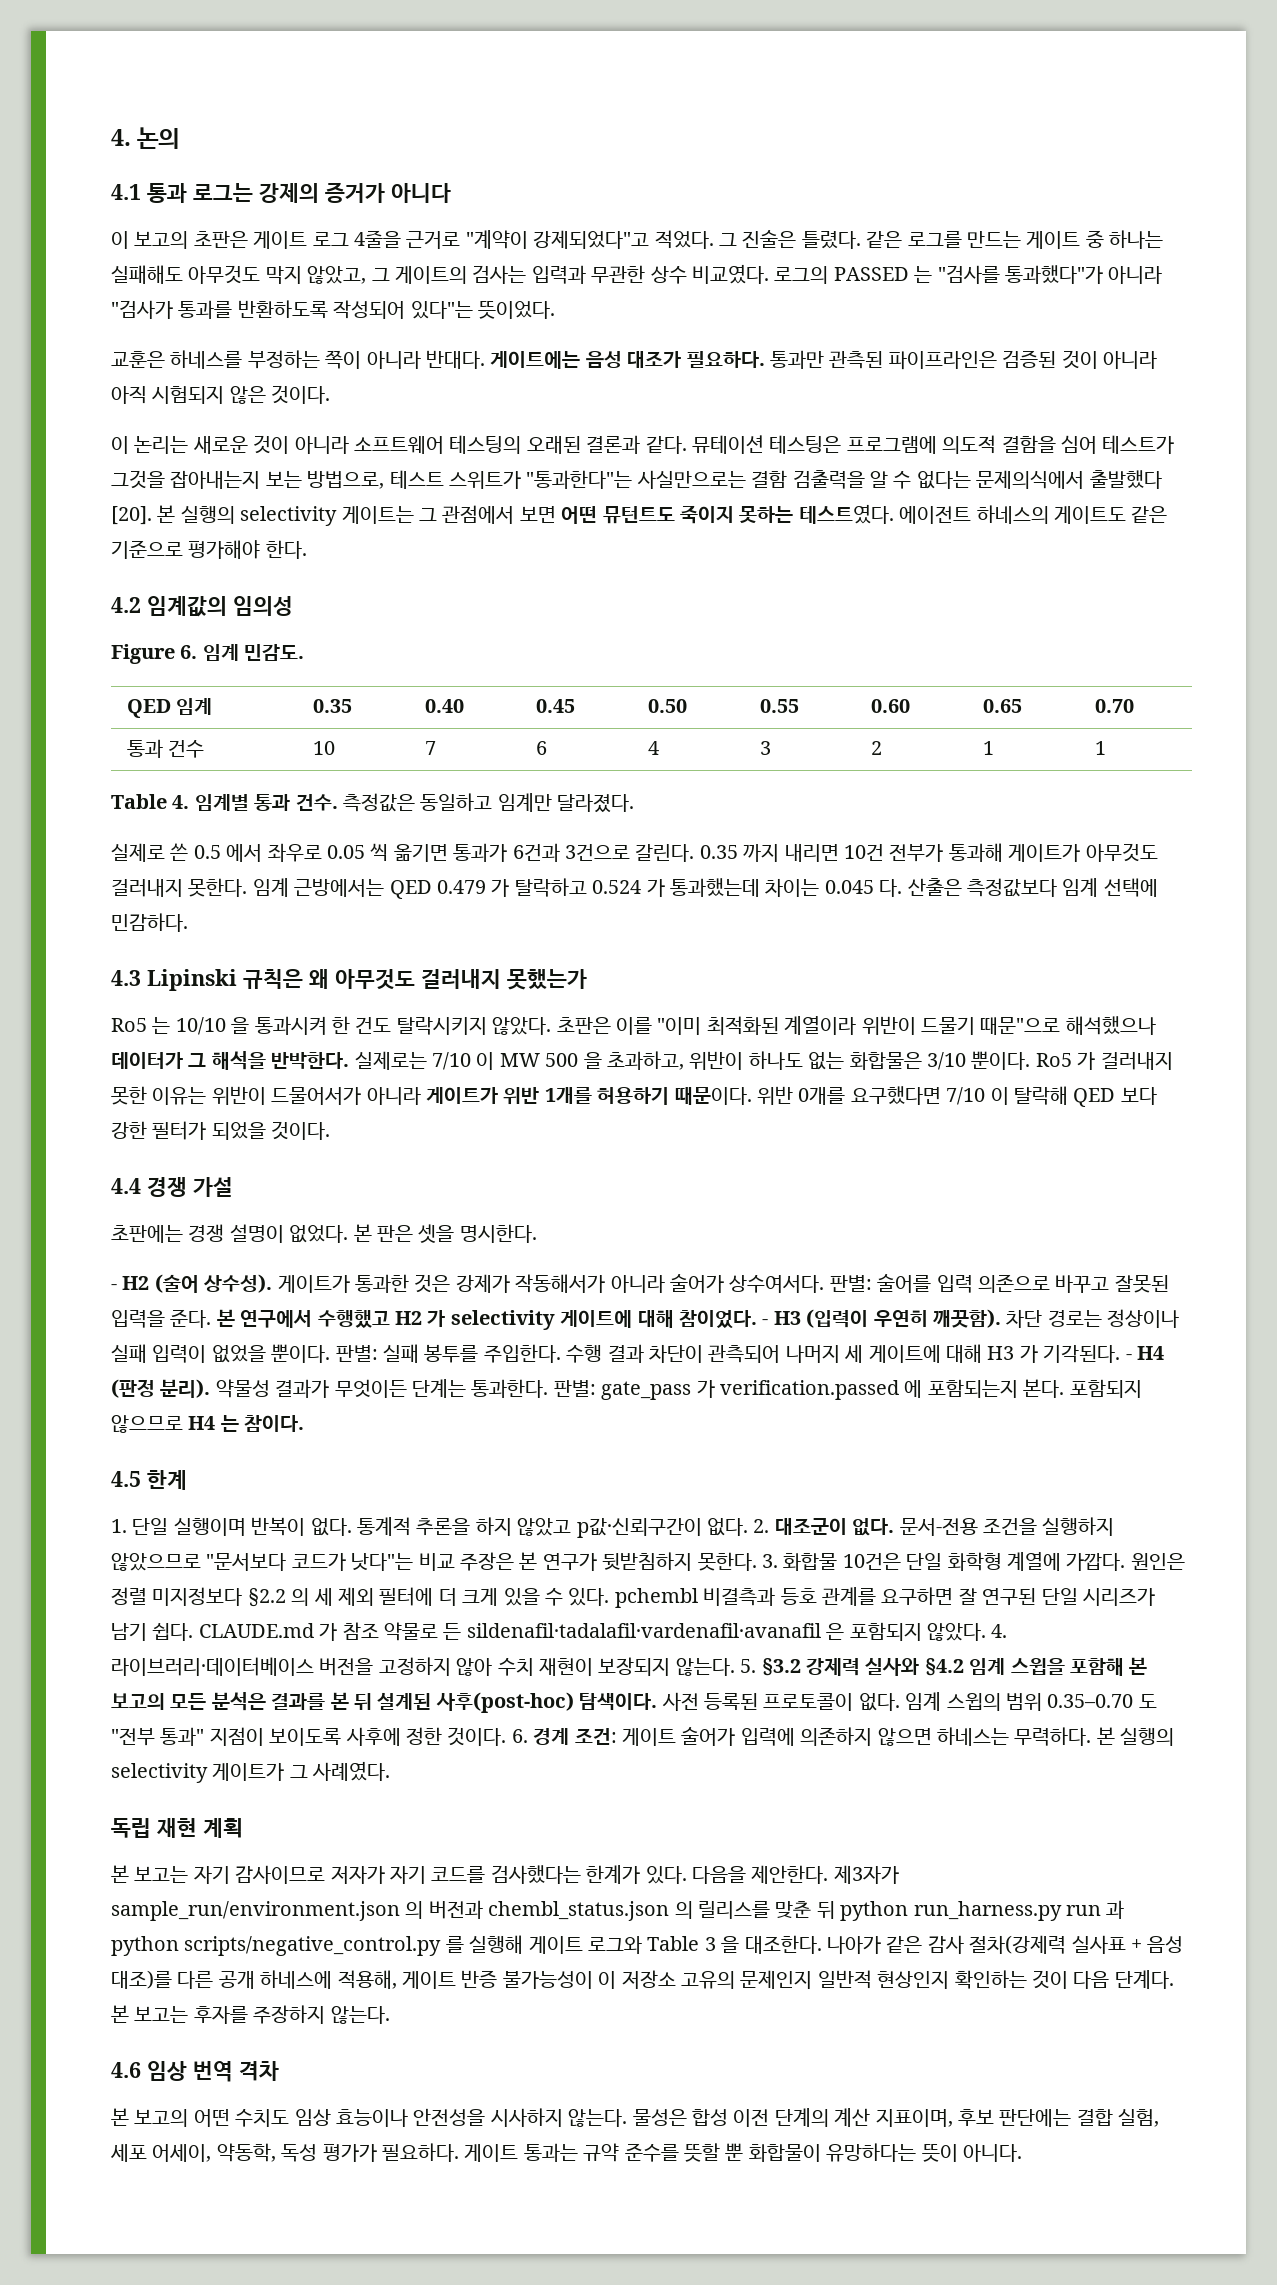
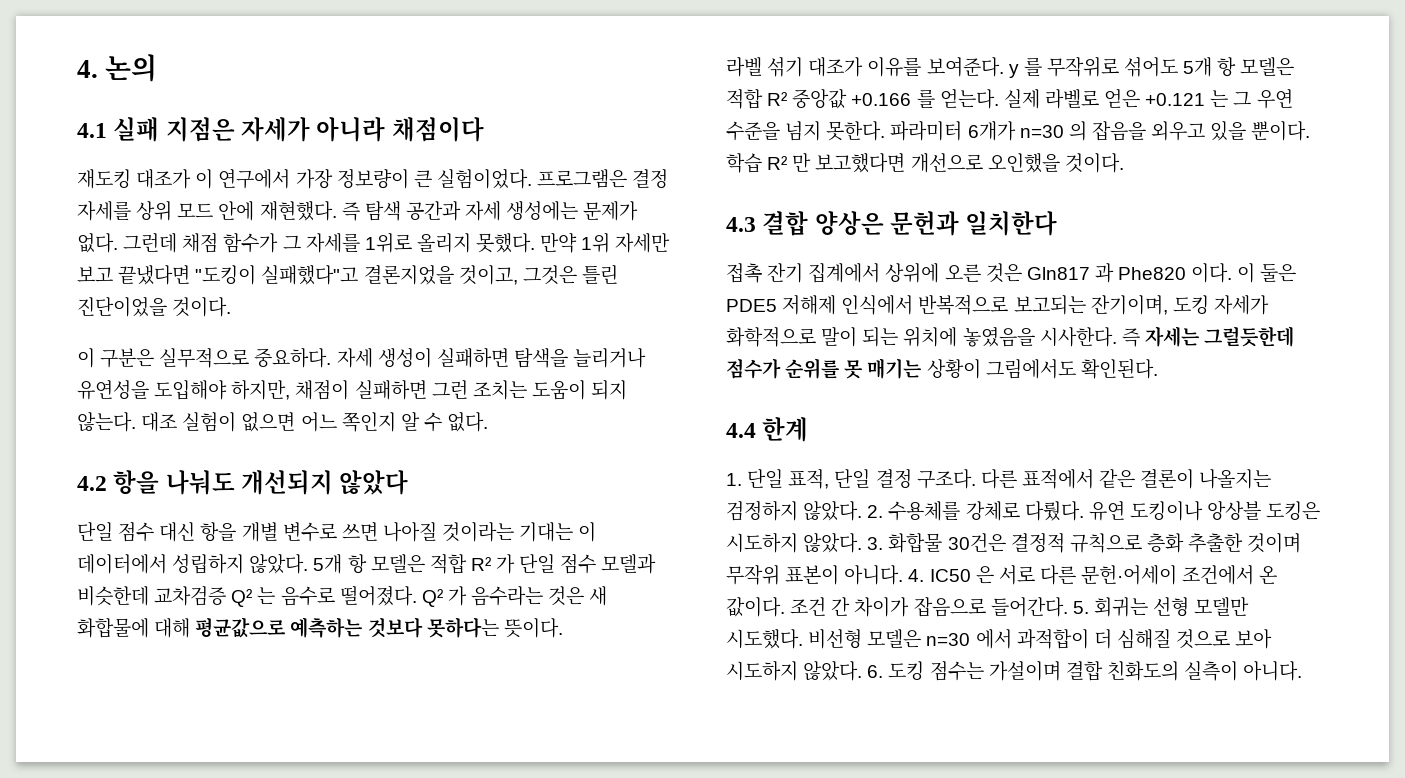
- 4.1 통과 로그는 강제의 증거가 아니다
- 이 보고의 초판은 게이트 로그 4줄을 근거로 "계약이 강제되었다"고 적었다. 그 진술은 틀렸다. 같은 로그를 만드는 게이트 중 하나는 실패해도 아무것도 막지 않았고, 그 게이트의 검사는 입력과 무관한 상수 비교였다. 로그의 PASSED 는 "검사를 통과했다"가 아니라 "검사가 통과를 반환하도록 작성되어 있다"는 뜻이었다.
- 교훈은 하네스를 부정하는 쪽이 아니라 반대다. 게이트에는 음성 대조가 필요하다. 통과만 관측된 파이프라인은 검증된 것이 아니라 아직 시험되지 않은 것이다.
- 이 논리는 새로운 것이 아니라 소프트웨어 테스팅의 오래된 결론과 같다. 뮤테이션 테스팅은 프로그램에 의도적 결함을 심어 테스트가 그것을 잡아내는지 보는 방법으로, 테스트 스위트가 "통과한다"는 사실만으로는 결함 검출력을 알 수 없다는 문제의식에서 출발했다 [20]. 본 실행의 selectivity 게이트는 그 관점에서 보면 어떤 뮤턴트도 죽이지 못하는 테스트였다. 에이전트 하네스의 게이트도 같은 기준으로 평가해야 한다.
- 4.2 임계값의 임의성
- Figure 6. 임계 민감도.
- QED 임계 | 0.35 | 0.40 | 0.45 | 0.50 | 0.55 | 0.60 | 0.65 | 0.70
- 통과 건수 | 10 | 7 | 6 | 4 | 3 | 2 | 1 | 1
- Table 4. 임계별 통과 건수. 측정값은 동일하고 임계만 달라졌다.
- 실제로 쓴 0.5 에서 좌우로 0.05 씩 옮기면 통과가 6건과 3건으로 갈린다. 0.35 까지 내리면 10건 전부가 통과해 게이트가 아무것도 걸러내지 못한다. 임계 근방에서는 QED 0.479 가 탈락하고 0.524 가 통과했는데 차이는 0.045 다. 산출은 측정값보다 임계 선택에 민감하다.
- 4.3 Lipinski 규칙은 왜 아무것도 걸러내지 못했는가
- Ro5 는 10/10 을 통과시켜 한 건도 탈락시키지 않았다. 초판은 이를 "이미 최적화된 계열이라 위반이 드물기 때문"으로 해석했으나 데이터가 그 해석을 반박한다. 실제로는 7/10 이 MW 500 을 초과하고, 위반이 하나도 없는 화합물은 3/10 뿐이다. Ro5 가 걸러내지 못한 이유는 위반이 드물어서가 아니라 게이트가 위반 1개를 허용하기 때문이다. 위반 0개를 요구했다면 7/10 이 탈락해 QED 보다 강한 필터가 되었을 것이다.
- 4.4 경쟁 가설
- 초판에는 경쟁 설명이 없었다. 본 판은 셋을 명시한다.
- - H2 (술어 상수성). 게이트가 통과한 것은 강제가 작동해서가 아니라 술어가 상수여서다. 판별: 술어를 입력 의존으로 바꾸고 잘못된 입력을 준다. 본 연구에서 수행했고 H2 가 selectivity 게이트에 대해 참이었다. - H3 (입력이 우연히 깨끗함). 차단 경로는 정상이나 실패 입력이 없었을 뿐이다. 판별: 실패 봉투를 주입한다. 수행 결과 차단이 관측되어 나머지 세 게이트에 대해 H3 가 기각된다. - H4 (판정 분리). 약물성 결과가 무엇이든 단계는 통과한다. 판별: gate_pass 가 verification.passed 에 포함되는지 본다. 포함되지 않으므로 H4 는 참이다.
- 4.5 한계
- 1. 단일 실행이며 반복이 없다. 통계적 추론을 하지 않았고 p값·신뢰구간이 없다. 2. 대조군이 없다. 문서-전용 조건을 실행하지 않았으므로 "문서보다 코드가 낫다"는 비교 주장은 본 연구가 뒷받침하지 못한다. 3. 화합물 10건은 단일 화학형 계열에 가깝다. 원인은 정렬 미지정보다 §2.2 의 세 제외 필터에 더 크게 있을 수 있다. pchembl 비결측과 등호 관계를 요구하면 잘 연구된 단일 시리즈가 남기 쉽다. CLAUDE.md 가 참조 약물로 든 sildenafil·tadalafil·vardenafil·avanafil 은 포함되지 않았다. 4. 라이브러리·데이터베이스 버전을 고정하지 않아 수치 재현이 보장되지 않는다. 5. §3.2 강제력 실사와 §4.2 임계 스윕을 포함해 본 보고의 모든 분석은 결과를 본 뒤 설계된 사후(post-hoc) 탐색이다. 사전 등록된 프로토콜이 없다. 임계 스윕의 범위 0.35–0.70 도 "전부 통과" 지점이 보이도록 사후에 정한 것이다. 6. 경계 조건: 게이트 술어가 입력에 의존하지 않으면 하네스는 무력하다. 본 실행의 selectivity 게이트가 그 사례였다.
- 독립 재현 계획
- 본 보고는 자기 감사이므로 저자가 자기 코드를 검사했다는 한계가 있다. 다음을 제안한다. 제3자가 sample_run/environment.json 의 버전과 chembl_status.json 의 릴리스를 맞춘 뒤 python run_harness.py run 과 python scripts/negative_control.py 를 실행해 게이트 로그와 Table 3 을 대조한다. 나아가 같은 감사 절차(강제력 실사표 + 음성 대조)를 다른 공개 하네스에 적용해, 게이트 반증 불가능성이 이 저장소 고유의 문제인지 일반적 현상인지 확인하는 것이 다음 단계다. 본 보고는 후자를 주장하지 않는다.
- 4.6 임상 번역 격차
- 본 보고의 어떤 수치도 임상 효능이나 안전성을 시사하지 않는다. 물성은 합성 이전 단계의 계산 지표이며, 후보 판단에는 결합 실험, 세포 어세이, 약동학, 독성 평가가 필요하다. 게이트 통과는 규약 준수를 뜻할 뿐 화합물이 유망하다는 뜻이 아니다.
+ 4.1 실패 지점은 자세가 아니라 채점이다
+ 재도킹 대조가 이 연구에서 가장 정보량이 큰 실험이었다. 프로그램은 결정 자세를 상위 모드 안에 재현했다. 즉 탐색 공간과 자세 생성에는 문제가 없다. 그런데 채점 함수가 그 자세를 1위로 올리지 못했다. 만약 1위 자세만 보고 끝냈다면 "도킹이 실패했다"고 결론지었을 것이고, 그것은 틀린 진단이었을 것이다.
+ 이 구분은 실무적으로 중요하다. 자세 생성이 실패하면 탐색을 늘리거나 유연성을 도입해야 하지만, 채점이 실패하면 그런 조치는 도움이 되지 않는다. 대조 실험이 없으면 어느 쪽인지 알 수 없다.
+ 4.2 항을 나눠도 개선되지 않았다
+ 단일 점수 대신 항을 개별 변수로 쓰면 나아질 것이라는 기대는 이 데이터에서 성립하지 않았다. 5개 항 모델은 적합 R² 가 단일 점수 모델과 비슷한데 교차검증 Q² 는 음수로 떨어졌다. Q² 가 음수라는 것은 새 화합물에 대해 평균값으로 예측하는 것보다 못하다는 뜻이다.
+ 라벨 섞기 대조가 이유를 보여준다. y 를 무작위로 섞어도 5개 항 모델은 적합 R² 중앙값 +0.166 를 얻는다. 실제 라벨로 얻은 +0.121 는 그 우연 수준을 넘지 못한다. 파라미터 6개가 n=30 의 잡음을 외우고 있을 뿐이다. 학습 R² 만 보고했다면 개선으로 오인했을 것이다.
+ 4.3 결합 양상은 문헌과 일치한다
+ 접촉 잔기 집계에서 상위에 오른 것은 Gln817 과 Phe820 이다. 이 둘은 PDE5 저해제 인식에서 반복적으로 보고되는 잔기이며, 도킹 자세가 화학적으로 말이 되는 위치에 놓였음을 시사한다. 즉 자세는 그럴듯한데 점수가 순위를 못 매기는 상황이 그림에서도 확인된다.
+ 4.4 한계
+ 1. 단일 표적, 단일 결정 구조다. 다른 표적에서 같은 결론이 나올지는 검정하지 않았다. 2. 수용체를 강체로 다뤘다. 유연 도킹이나 앙상블 도킹은 시도하지 않았다. 3. 화합물 30건은 결정적 규칙으로 층화 추출한 것이며 무작위 표본이 아니다. 4. IC50 은 서로 다른 문헌·어세이 조건에서 온 값이다. 조건 간 차이가 잡음으로 들어간다. 5. 회귀는 선형 모델만 시도했다. 비선형 모델은 n=30 에서 과적합이 더 심해질 것으로 보아 시도하지 않았다. 6. 도킹 점수는 가설이며 결합 친화도의 실측이 아니다.

